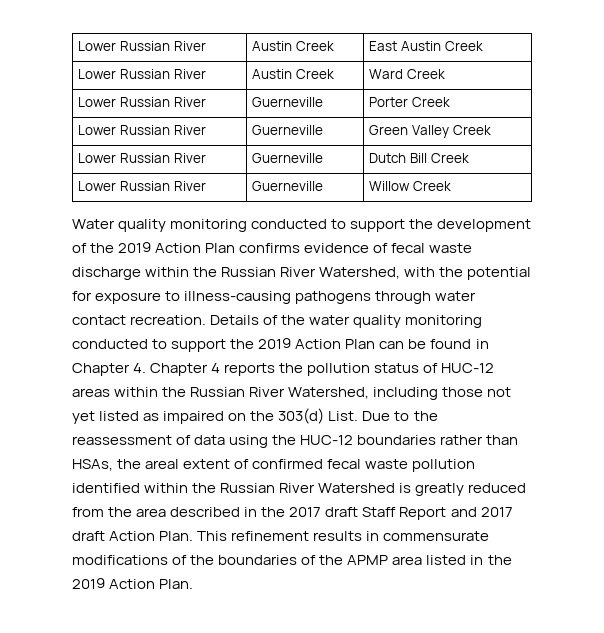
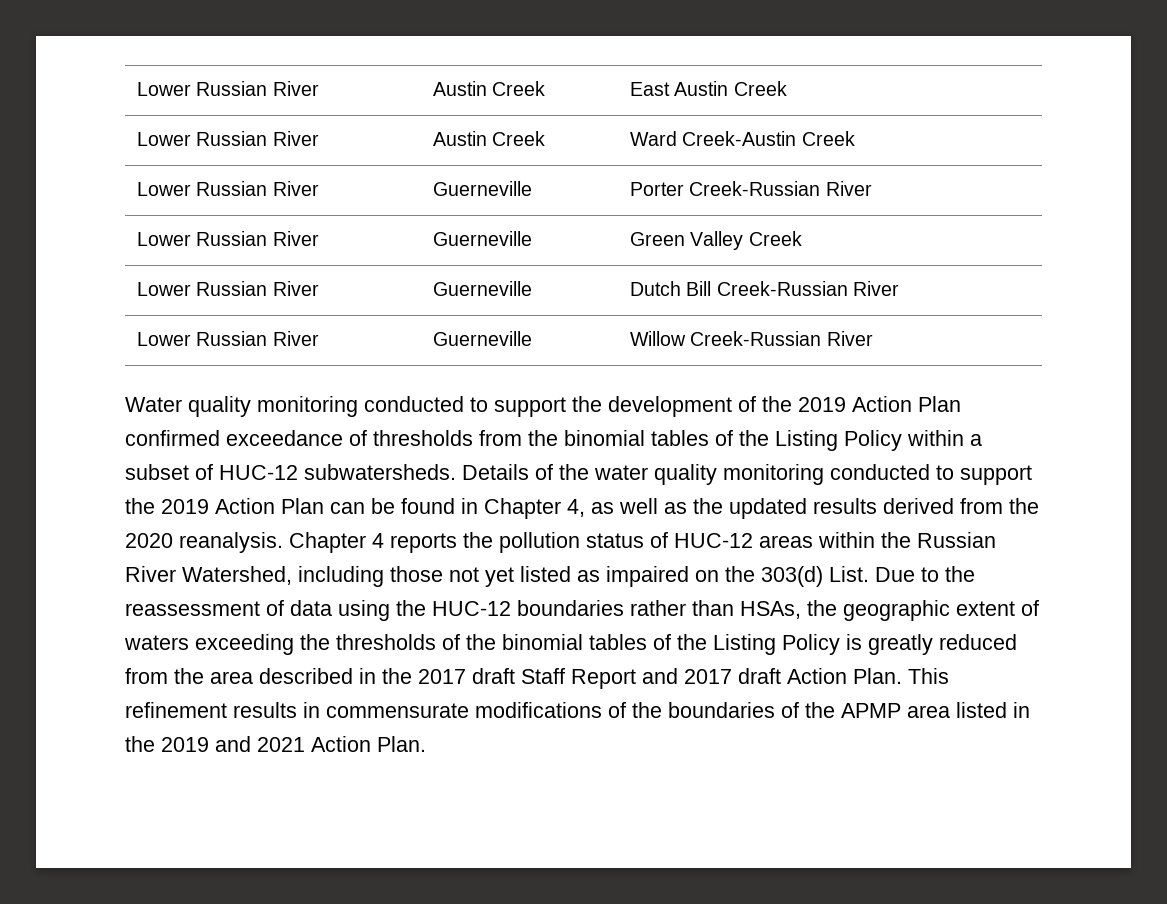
- Lower Russian River | Austin Creek | Ward Creek
+ Lower Russian River | Austin Creek | Ward Creek-Austin Creek
- Lower Russian River | Guerneville | Porter Creek
+ Lower Russian River | Guerneville | Porter Creek-Russian River
- Lower Russian River | Guerneville | Dutch Bill Creek
+ Lower Russian River | Guerneville | Dutch Bill Creek-Russian River
- Lower Russian River | Guerneville | Willow Creek
+ Lower Russian River | Guerneville | Willow Creek-Russian River
- Water quality monitoring conducted to support the development of the 2019 Action Plan confirms evidence of fecal waste discharge within the Russian River Watershed, with the potential for exposure to illness-causing pathogens through water contact recreation.
+ Water quality monitoring conducted to support the development of the 2019 Action Plan confirmed exceedance of thresholds from the binomial tables of the Listing Policy within a subset of HUC-12 subwatersheds.
- Details of the water quality monitoring conducted to support the 2019 Action Plan can be found in Chapter 4. Chapter 4 reports the pollution status of HUC-12 areas within the Russian River Watershed, including those not yet listed as impaired on the 303(d) List.
+ Details of the water quality monitoring conducted to support the 2019 Action Plan can be found in Chapter 4, as well as the updated results derived from the 2020 reanalysis. Chapter 4 reports the pollution status of HUC-12 areas within the Russian River Watershed, including those not yet listed as impaired on the 303(d) List.
- Due to the reassessment of data using the HUC-12 boundaries rather than HSAs, the areal extent of confirmed fecal waste pollution identified within the Russian River Watershed is greatly reduced from the area described in the 2017 draft Staff Report and 2017 draft Action Plan.
+ Due to the reassessment of data using the HUC-12 boundaries rather than HSAs, the geographic extent of waters exceeding the thresholds of the binomial tables of the Listing Policy is greatly reduced from the area described in the 2017 draft Staff Report and 2017 draft Action Plan.
- This refinement results in commensurate modifications of the boundaries of the APMP area listed in the 2019 Action Plan.
+ This refinement results in commensurate modifications of the boundaries of the APMP area listed in the 2019 and 2021 Action Plan.

